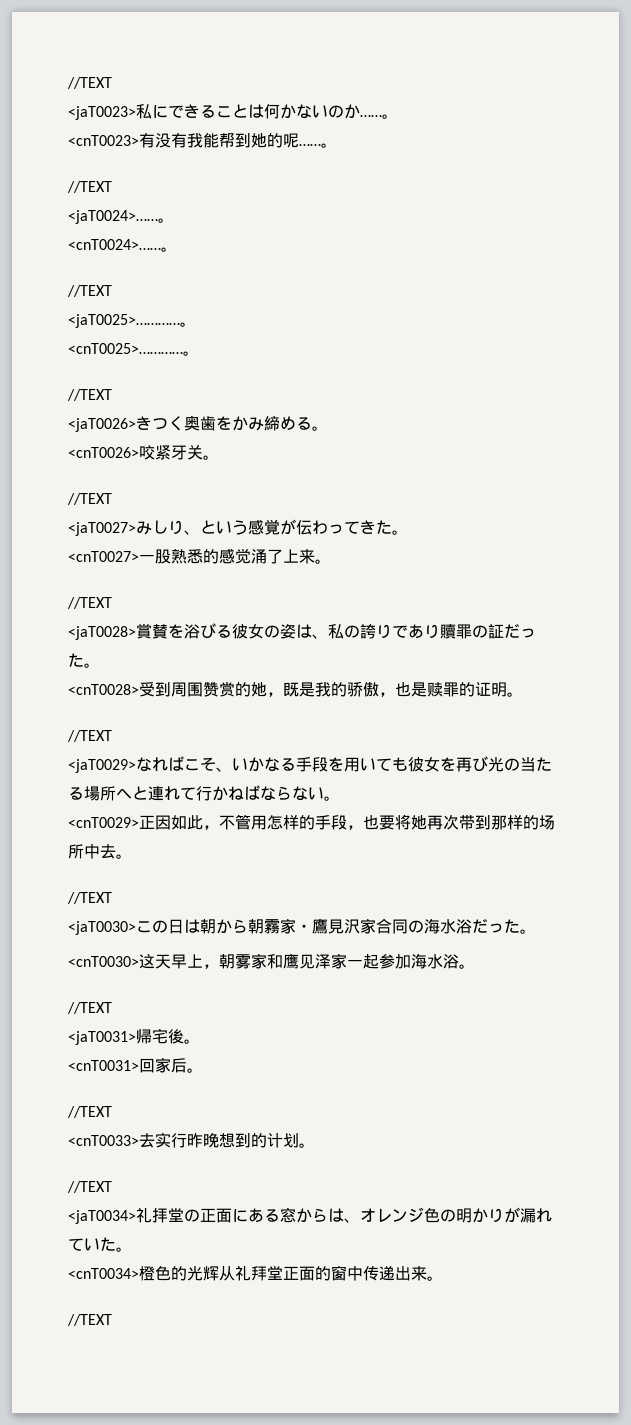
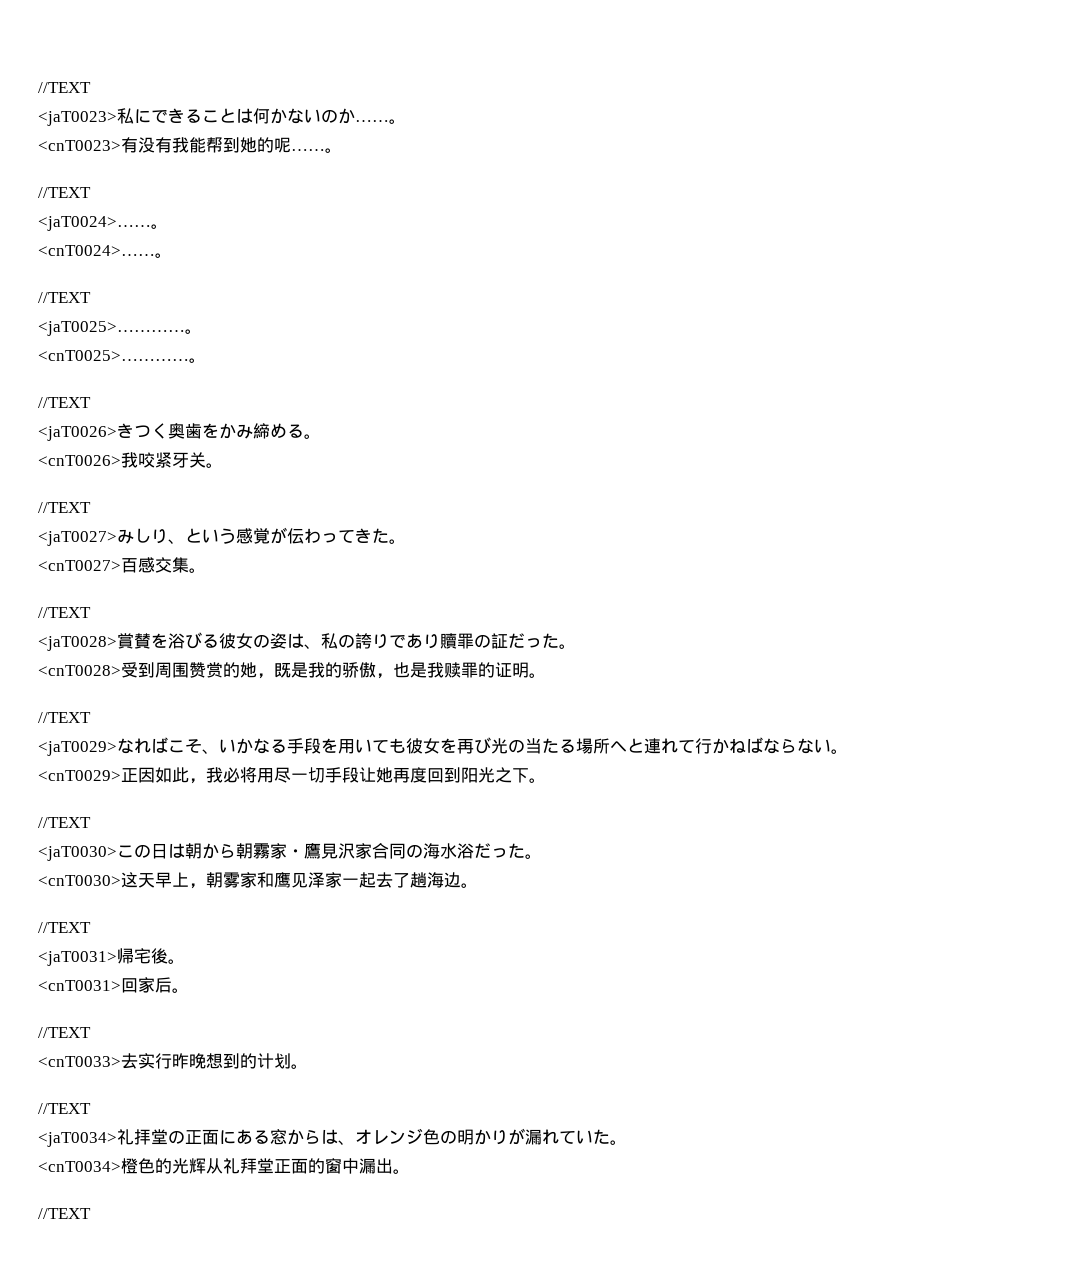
- <cnT0026>咬紧牙关。
+ <cnT0026>我咬紧牙关。
- <cnT0027>一股熟悉的感觉涌了上来。
+ <cnT0027>百感交集。
- <cnT0028>受到周围赞赏的她，既是我的骄傲，也是赎罪的证明。
+ <cnT0028>受到周围赞赏的她，既是我的骄傲，也是我赎罪的证明。
- <cnT0029>正因如此，不管用怎样的手段，也要将她再次带到那样的场所中去。
+ <cnT0029>正因如此，我必将用尽一切手段让她再度回到阳光之下。
- <cnT0030>这天早上，朝雾家和鹰见泽家一起参加海水浴。
+ <cnT0030>这天早上，朝雾家和鹰见泽家一起去了趟海边。
- <cnT0034>橙色的光辉从礼拜堂正面的窗中传递出来。
+ <cnT0034>橙色的光辉从礼拜堂正面的窗中漏出。

